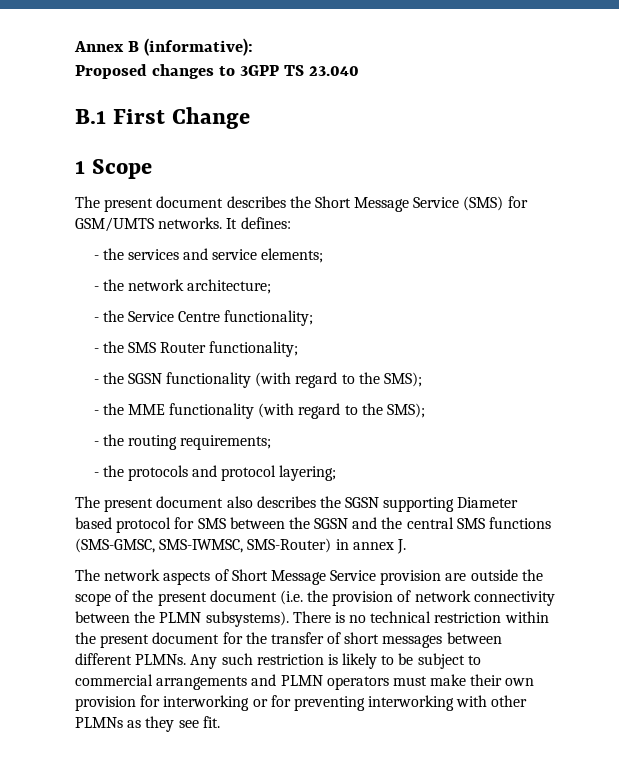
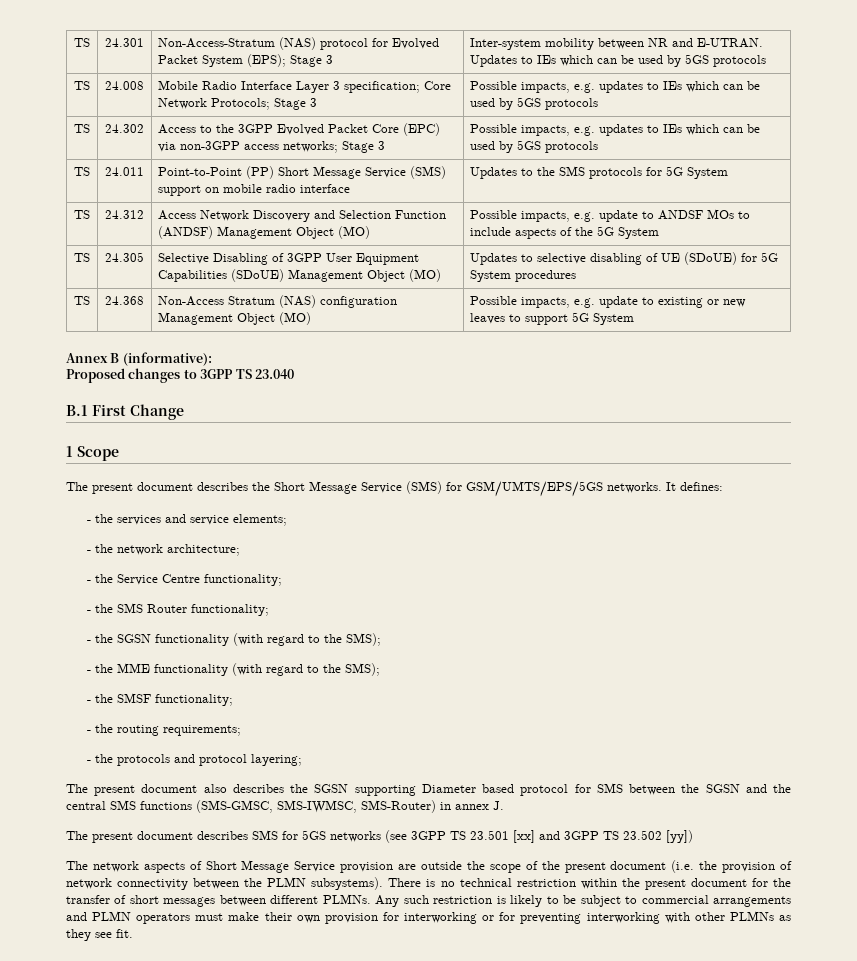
+ TS | 24.301 | Non-Access-Stratum (NAS) protocol for Evolved Packet System (EPS); Stage 3 | Inter-system mobility between NR and E-UTRAN. Updates to IEs which can be used by 5GS protocols
+ TS | 24.008 | Mobile Radio Interface Layer 3 specification; Core Network Protocols; Stage 3 | Possible impacts, e.g. updates to IEs which can be used by 5GS protocols
+ TS | 24.302 | Access to the 3GPP Evolved Packet Core (EPC) via non-3GPP access networks; Stage 3 | Possible impacts, e.g. updates to IEs which can be used by 5GS protocols
+ TS | 24.011 | Point-to-Point (PP) Short Message Service (SMS) support on mobile radio interface | Updates to the SMS protocols for 5G System
+ TS | 24.312 | Access Network Discovery and Selection Function (ANDSF) Management Object (MO) | Possible impacts, e.g. update to ANDSF MOs to include aspects of the 5G System
+ TS | 24.305 | Selective Disabling of 3GPP User Equipment Capabilities (SDoUE) Management Object (MO) | Updates to selective disabling of UE (SDoUE) for 5G System procedures
+ TS | 24.368 | Non-Access Stratum (NAS) configuration Management Object (MO) | Possible impacts, e.g. update to existing or new leaves to support 5G System
- The present document describes the Short Message Service (SMS) for GSM/UMTS networks.
+ The present document describes the Short Message Service (SMS) for GSM/UMTS/EPS/5GS networks.
+ - the SMSF functionality;
+ The present document describes SMS for 5GS networks (see 3GPP TS 23.501 [xx] and 3GPP TS 23.502 [yy])

